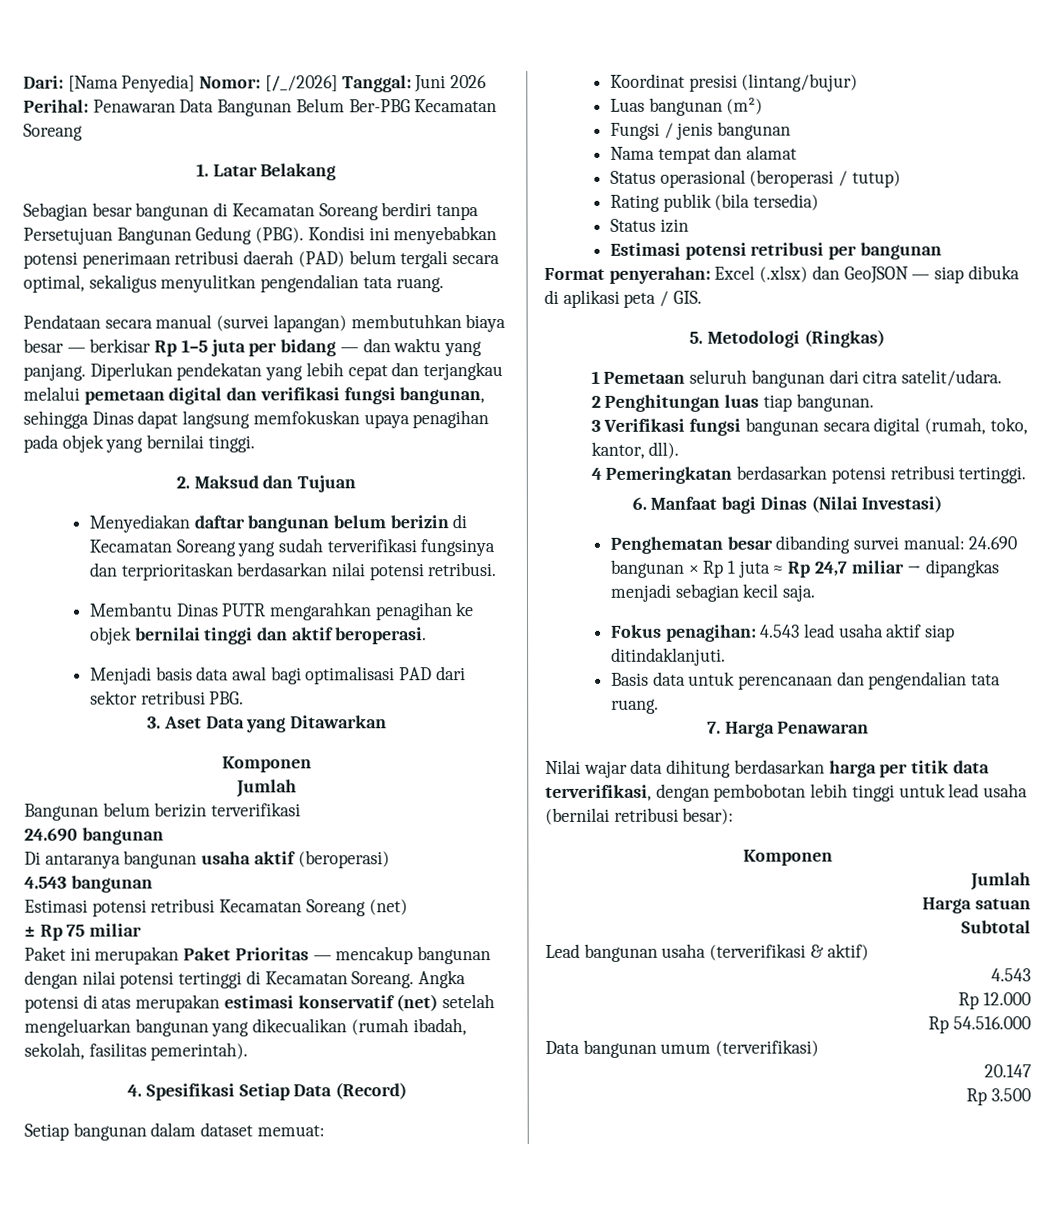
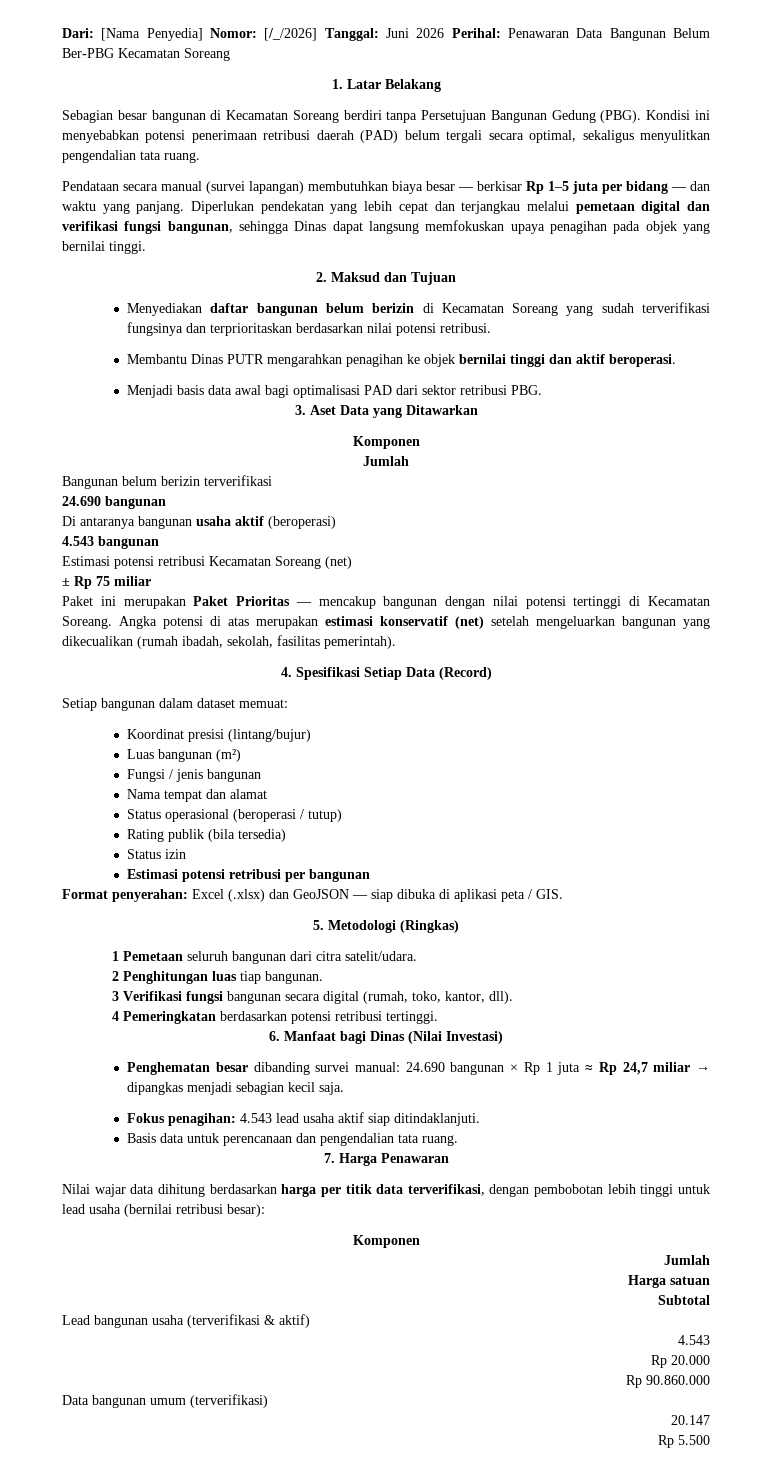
- Rp 12.000
- Rp 54.516.000
+ Rp 20.000
+ Rp 90.860.000
- Rp 3.500
+ Rp 5.500

